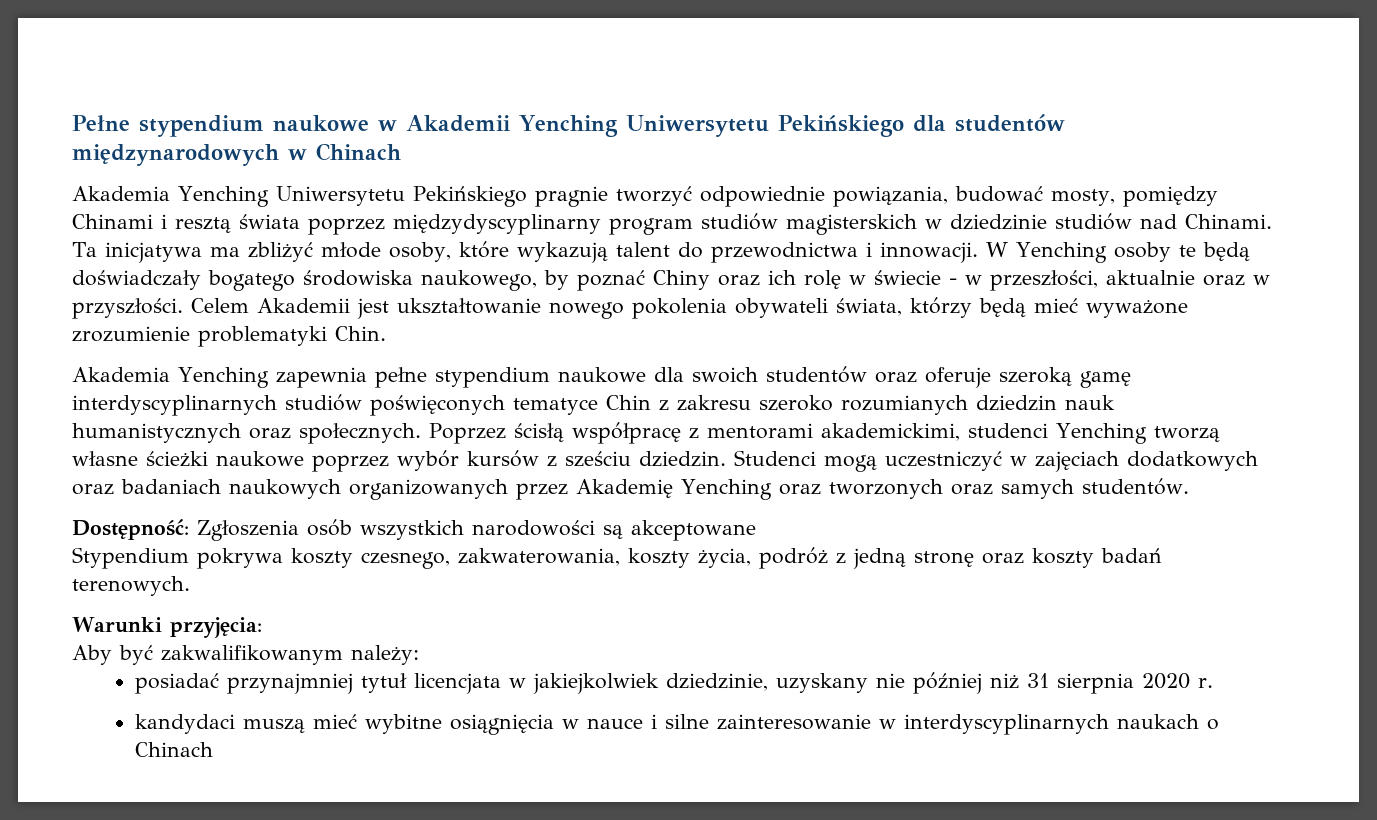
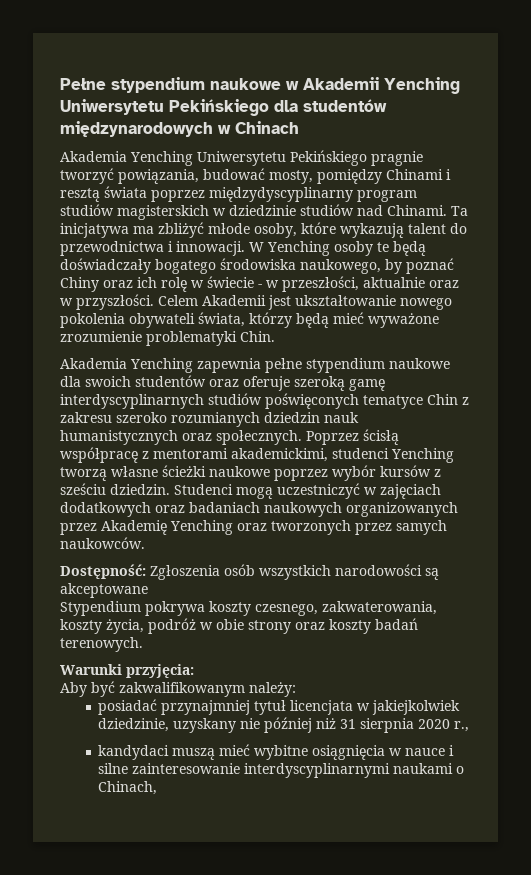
- Akademia Yenching Uniwersytetu Pekińskiego pragnie tworzyć odpowiednie powiązania, budować mosty, pomiędzy Chinami i resztą świata poprzez międzydyscyplinarny program studiów magisterskich w dziedzinie studiów nad Chinami.
+ Akademia Yenching Uniwersytetu Pekińskiego pragnie tworzyć powiązania, budować mosty, pomiędzy Chinami i resztą świata poprzez międzydyscyplinarny program studiów magisterskich w dziedzinie studiów nad Chinami.
- Studenci mogą uczestniczyć w zajęciach dodatkowych oraz badaniach naukowych organizowanych przez Akademię Yenching oraz tworzonych oraz samych studentów.
+ Studenci mogą uczestniczyć w zajęciach dodatkowych oraz badaniach naukowych organizowanych przez Akademię Yenching oraz tworzonych przez samych naukowców.
- Stypendium pokrywa koszty czesnego, zakwaterowania, koszty życia, podróż z jedną stronę oraz koszty badań terenowych.
+ Stypendium pokrywa koszty czesnego, zakwaterowania, koszty życia, podróż w obie strony oraz koszty badań terenowych.
- posiadać przynajmniej tytuł licencjata w jakiejkolwiek dziedzinie, uzyskany nie później niż 31 sierpnia 2020 r.
+ posiadać przynajmniej tytuł licencjata w jakiejkolwiek dziedzinie, uzyskany nie później niż 31 sierpnia 2020 r.,
- kandydaci muszą mieć wybitne osiągnięcia w nauce i silne zainteresowanie w interdyscyplinarnych naukach o Chinach
+ kandydaci muszą mieć wybitne osiągnięcia w nauce i silne zainteresowanie interdyscyplinarnymi naukami o Chinach,

